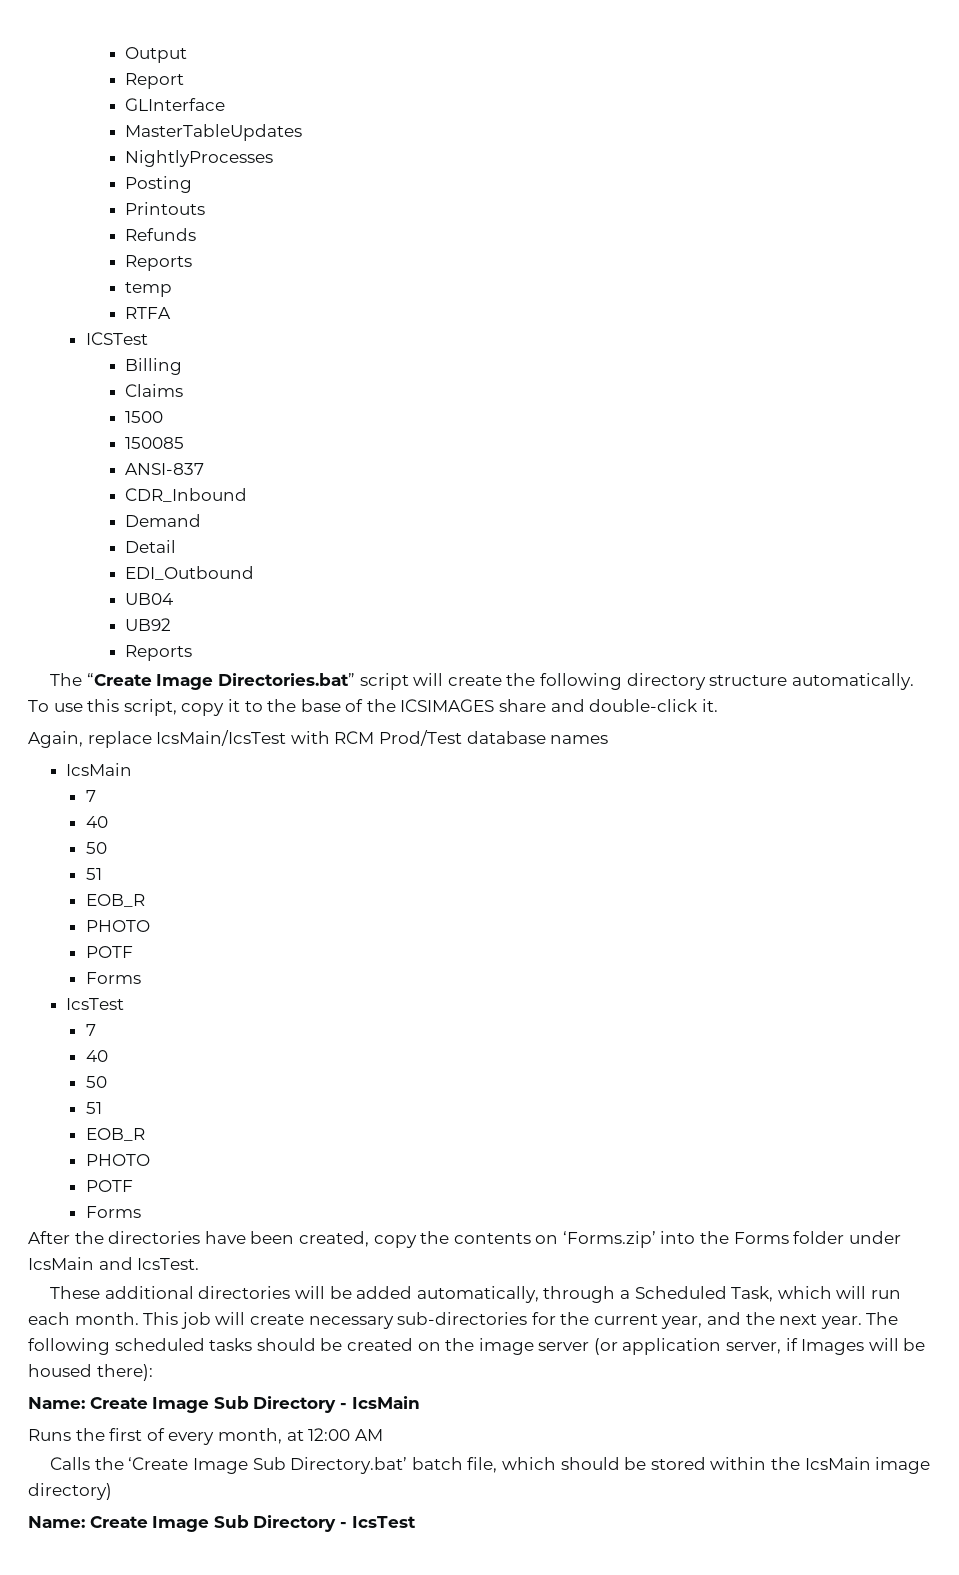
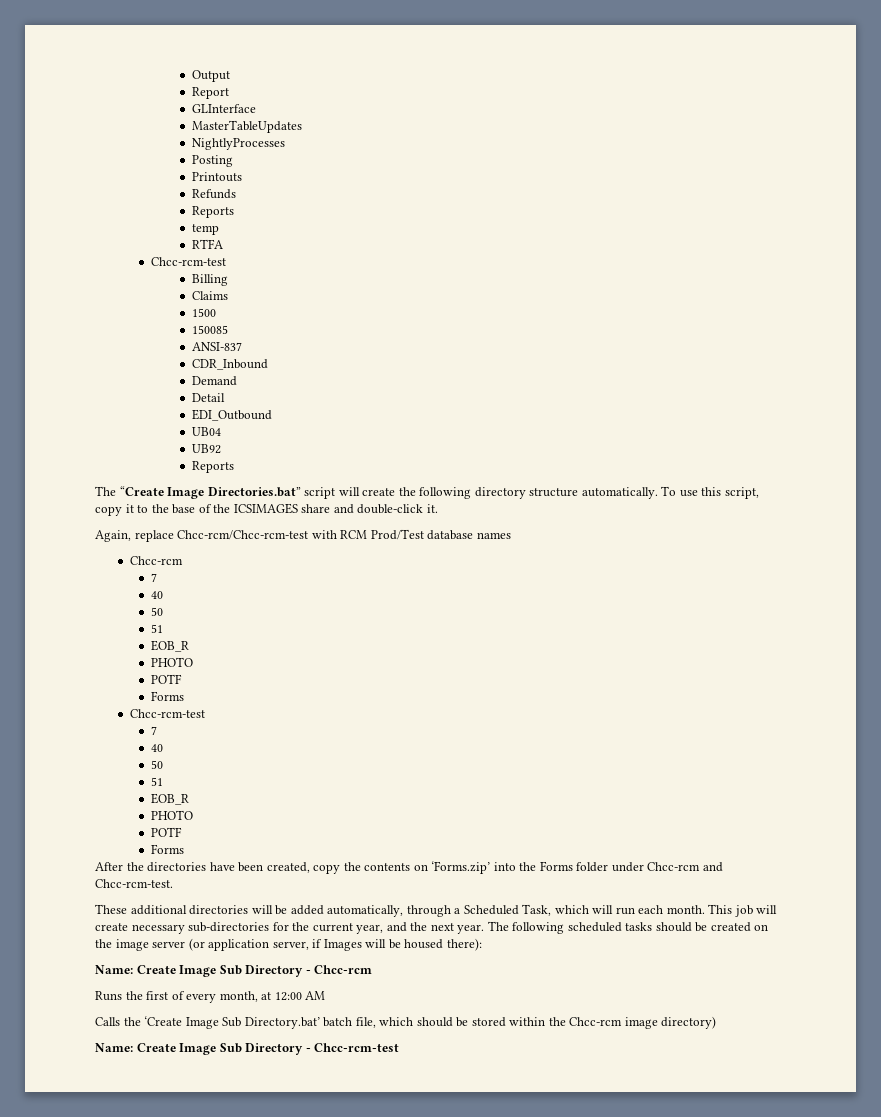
  RTFA
- ICSTest
+ Chcc-rcm-test
- Again, replace IcsMain/IcsTest with RCM Prod/Test database names
- IcsMain
+ Again, replace Chcc-rcm/Chcc-rcm-test with RCM Prod/Test database names
+ Chcc-rcm
  7
  40
  50
  51
  EOB_R
  PHOTO
  POTF
  Forms
- IcsTest
+ Chcc-rcm-test
- After the directories have been created, copy the contents on ‘Forms.zip’ into the Forms folder under IcsMain and IcsTest.
+ After the directories have been created, copy the contents on ‘Forms.zip’ into the Forms folder under Chcc-rcm and Chcc-rcm-test.
- Name: Create Image Sub Directory - IcsMain
+ Name: Create Image Sub Directory - Chcc-rcm
- Calls the ‘Create Image Sub Directory.bat’ batch file, which should be stored within the IcsMain image directory)
+ Calls the ‘Create Image Sub Directory.bat’ batch file, which should be stored within the Chcc-rcm image directory)
- Name: Create Image Sub Directory - IcsTest
+ Name: Create Image Sub Directory - Chcc-rcm-test

